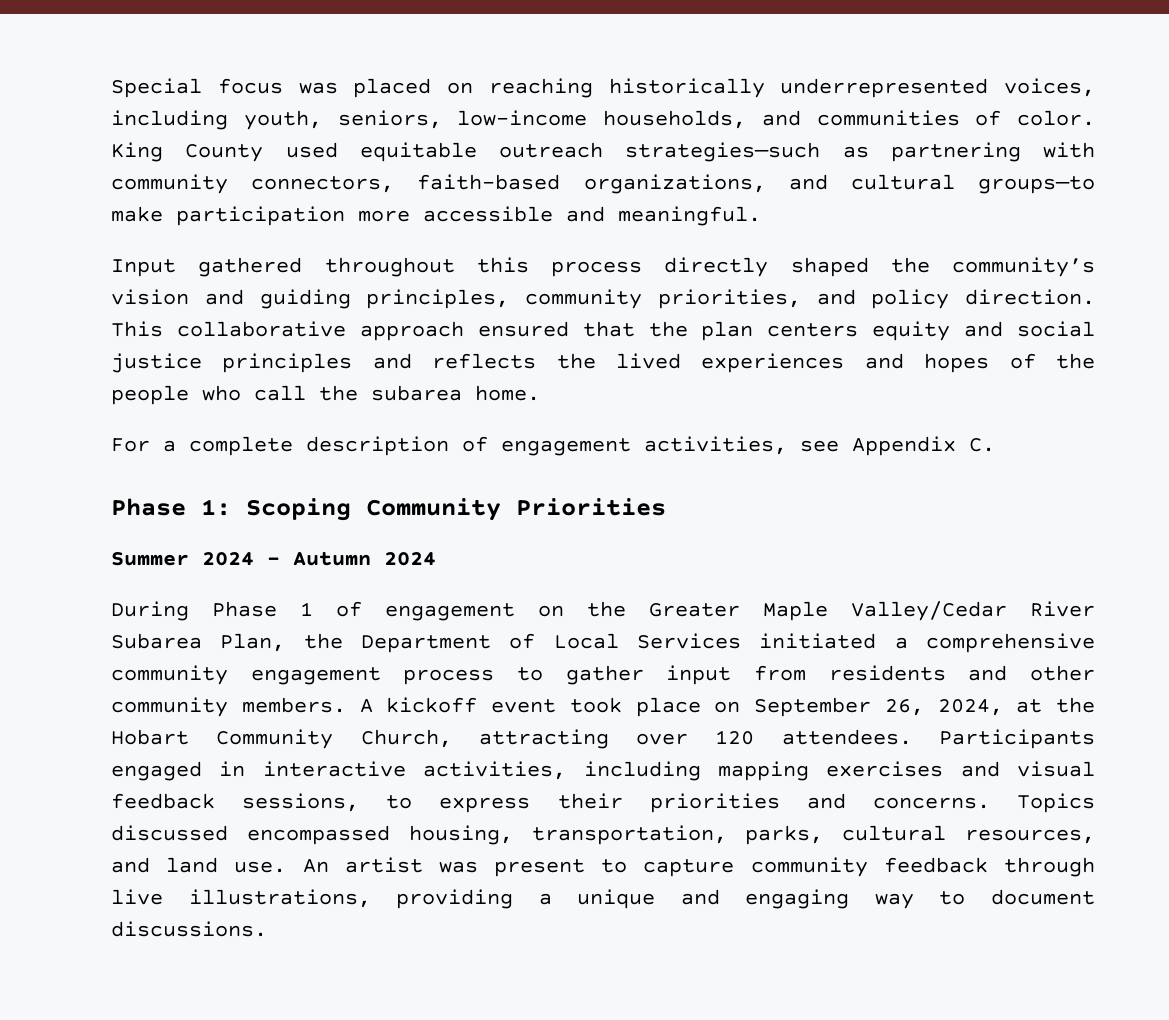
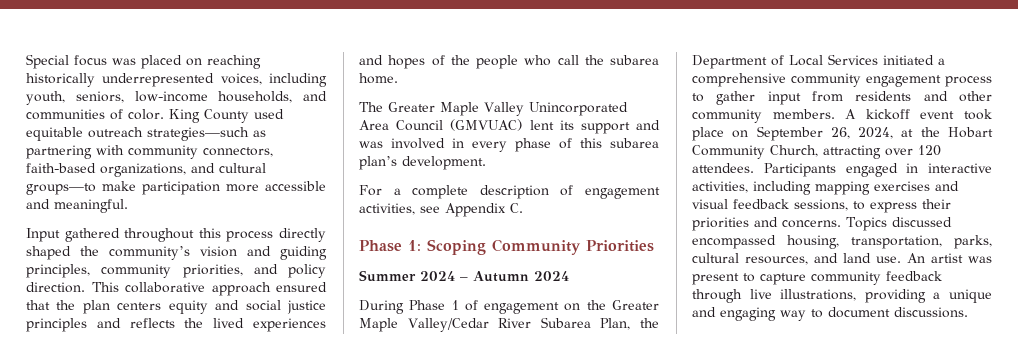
+ The Greater Maple Valley Unincorporated Area Council (GMVUAC) lent its support and was involved in every phase of this subarea plan’s development.

